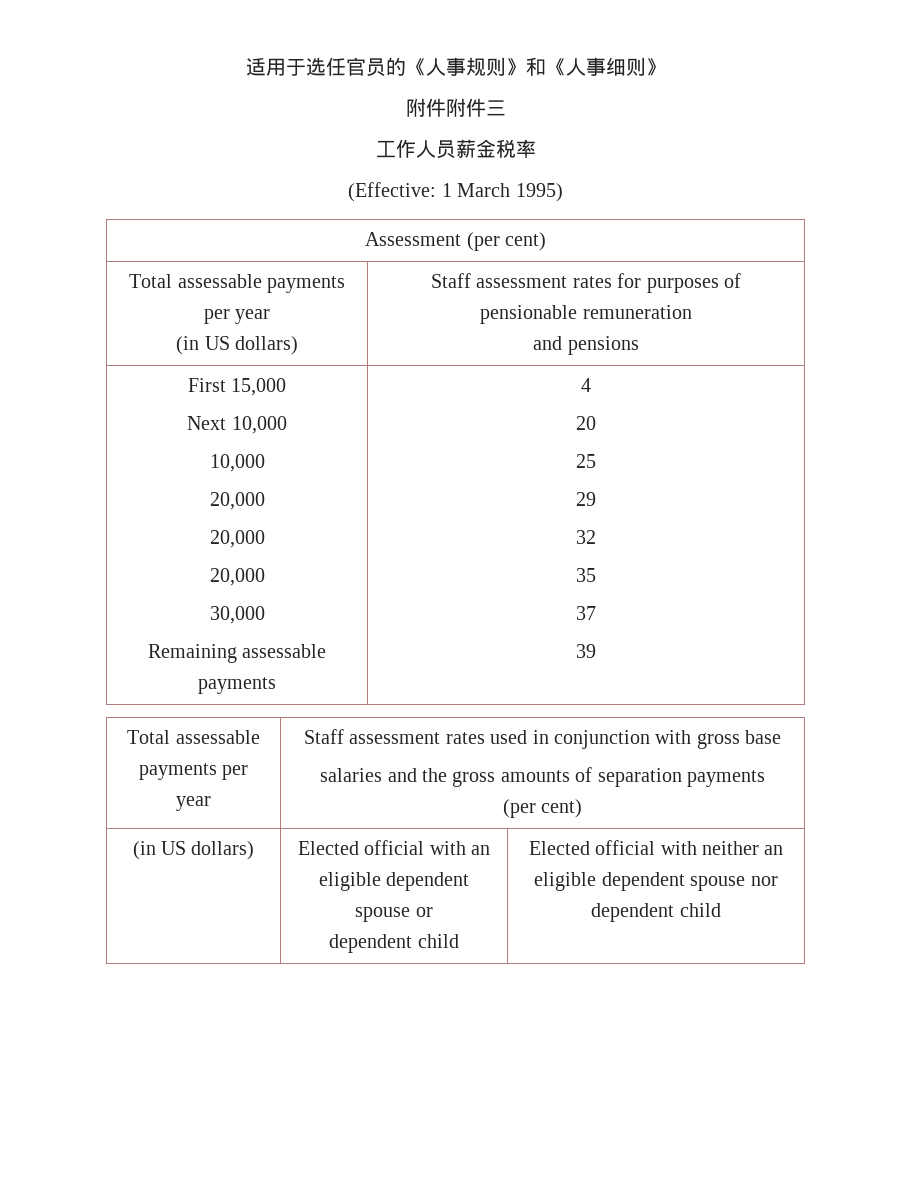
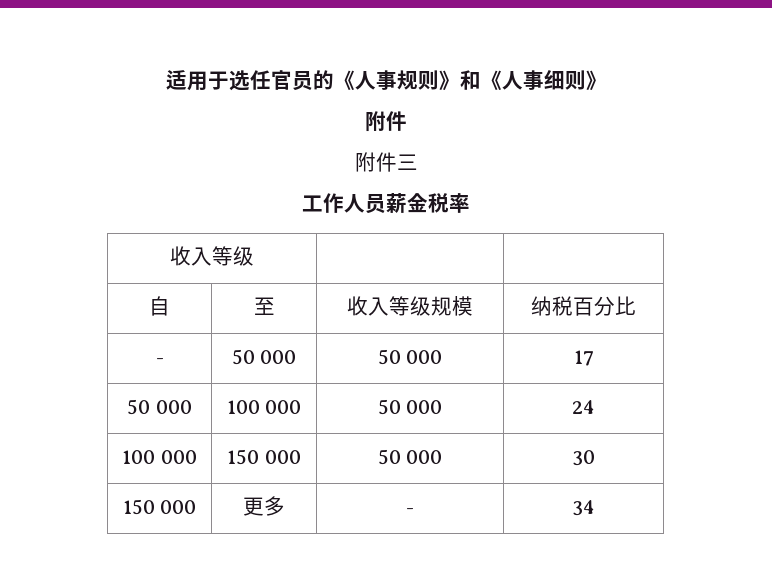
  适用于选任官员的《人事规则》和《人事细则》
- 附件附件三
+ 附件
+ 附件三
- (Effective: 1 March 1995)
- Assessment (per cent)
- Total assessable payments per year
- (in US dollars) | Staff assessment rates for purposes of pensionable remuneration
- and pensions
- First 15,000
- Next 10,000
- 10,000
- 20,000
- 20,000
- 20,000
- 30,000
- Remaining assessable payments | 4
- 20
- 25
- 29
- 32
- 35
- 37
- 39
- Total assessable payments per year | Staff assessment rates used in conjunction with gross base
- salaries and the gross amounts of separation payments
- (per cent)
- (in US dollars) | Elected official with an eligible dependent spouse or
- dependent child | Elected official with neither an eligible dependent spouse nor dependent child
+ 收入等级 | |
+ 自 | 至 | 收入等级规模 | 纳税百分比
+ - | 50 000 | 50 000 | 17
+ 50 000 | 100 000 | 50 000 | 24
+ 100 000 | 150 000 | 50 000 | 30
+ 150 000 | 更多 | - | 34

